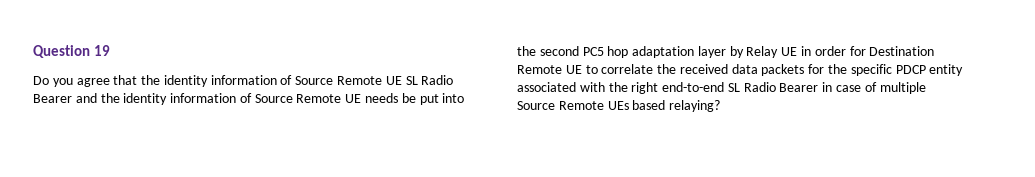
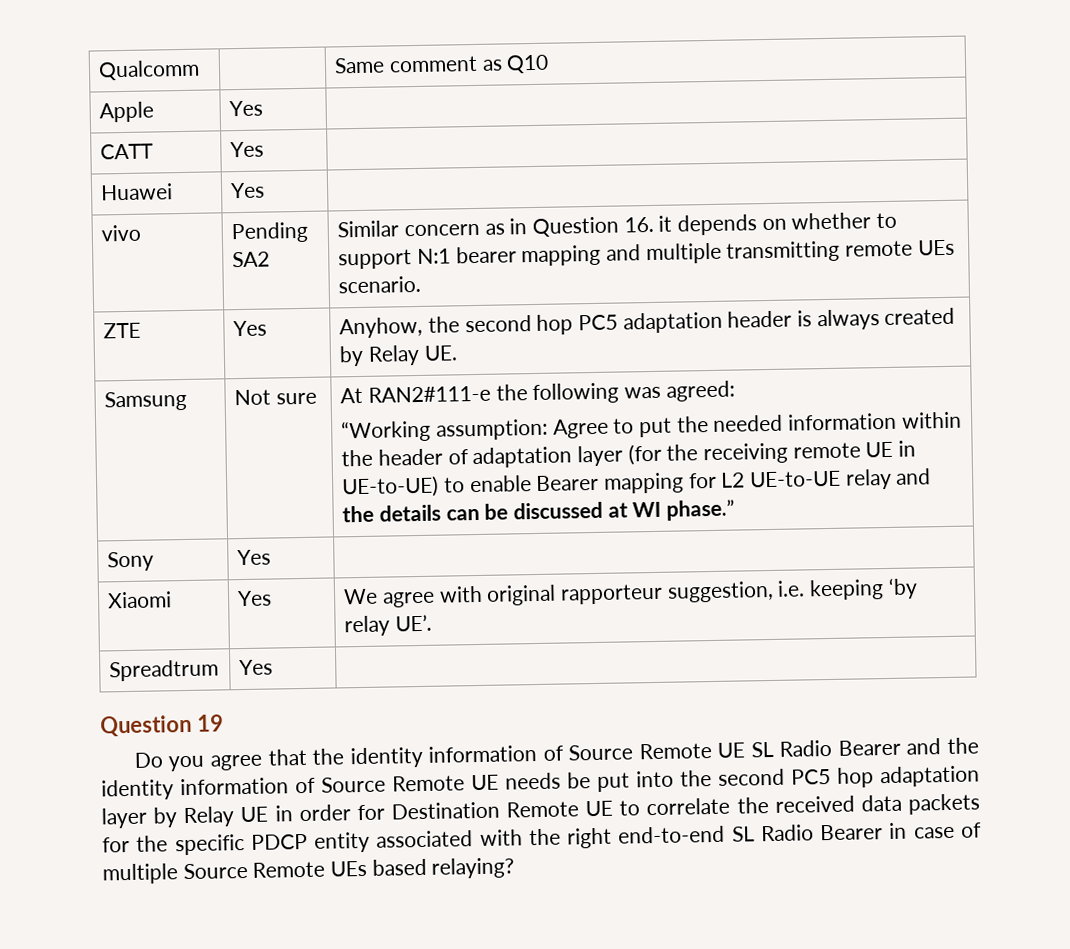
+ Qualcomm | | Same comment as Q10
+ Apple | Yes |
+ CATT | Yes |
+ Huawei | Yes |
+ vivo | Pending SA2 | Similar concern as in Question 16. it depends on whether to support N:1 bearer mapping and multiple transmitting remote UEs scenario.
+ ZTE | Yes | Anyhow, the second hop PC5 adaptation header is always created by Relay UE.
+ Samsung | Not sure | At RAN2#111-e the following was agreed:
+ “Working assumption: Agree to put the needed information within the header of adaptation layer (for the receiving remote UE in UE-to-UE) to enable Bearer mapping for L2 UE-to-UE relay and the details can be discussed at WI phase.”
+ Sony | Yes |
+ Xiaomi | Yes | We agree with original rapporteur suggestion, i.e. keeping ‘by relay UE’.
+ Spreadtrum | Yes |

